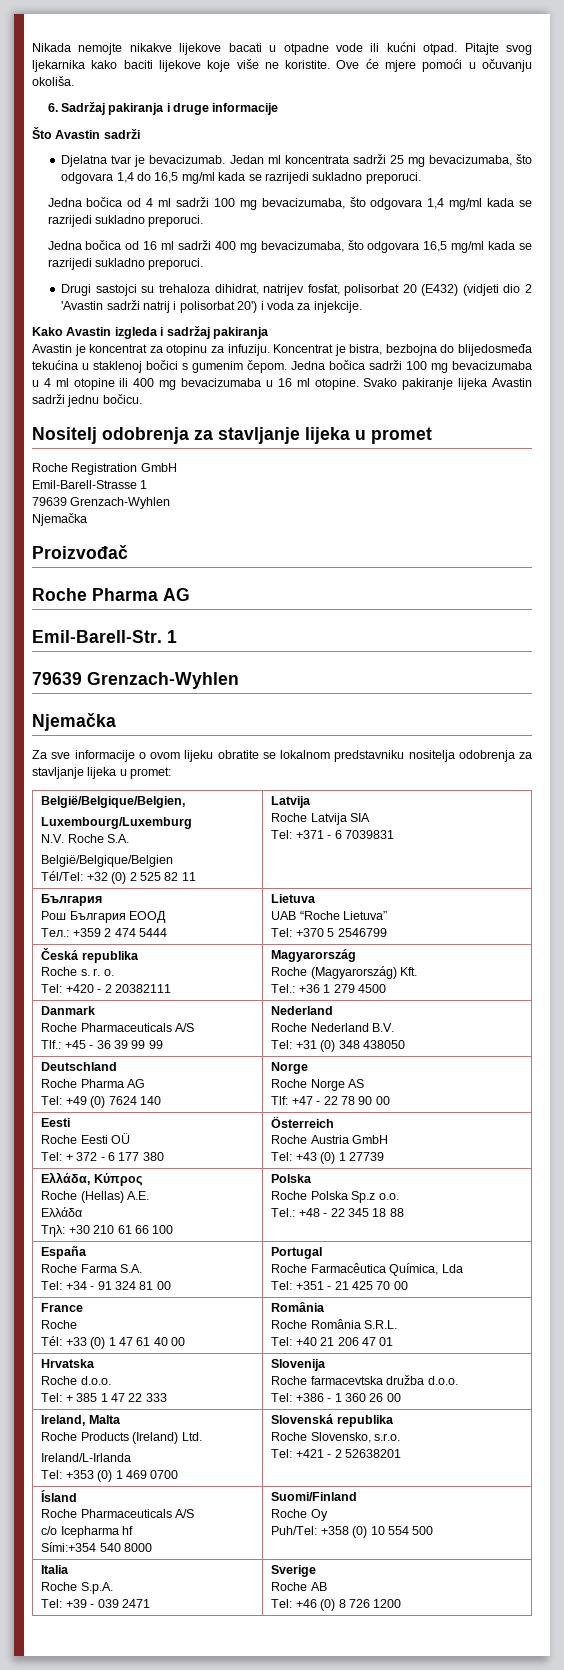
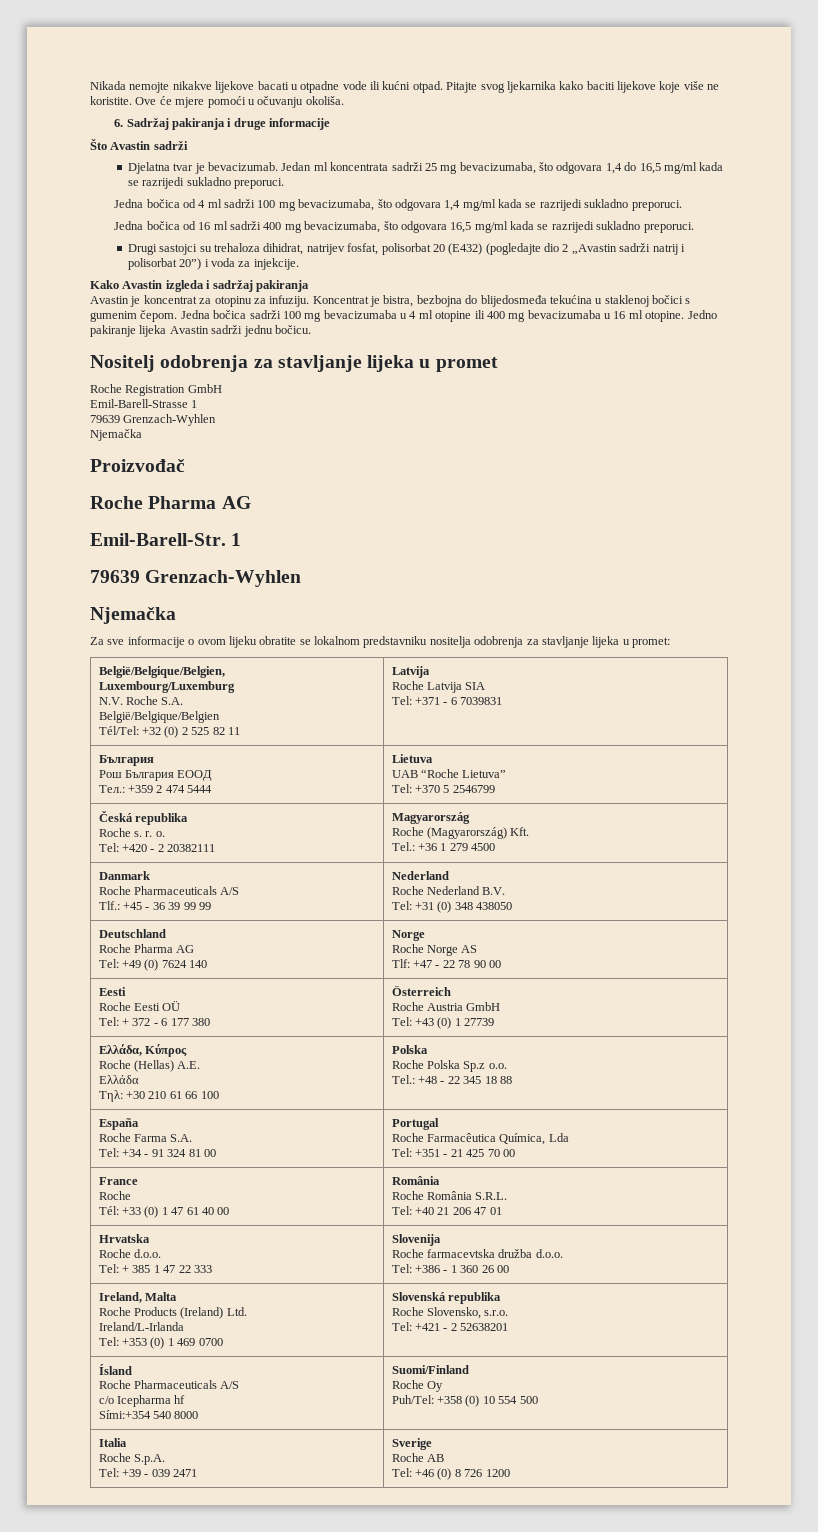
- Drugi sastojci su trehaloza dihidrat, natrijev fosfat, polisorbat 20 (E432) (vidjeti dio 2 'Avastin sadrži natrij i polisorbat 20') i voda za injekcije.
+ Drugi sastojci su trehaloza dihidrat, natrijev fosfat, polisorbat 20 (E432) (pogledajte dio 2 „Avastin sadrži natrij i polisorbat 20”) i voda za injekcije.
- Svako pakiranje lijeka Avastin sadrži jednu bočicu.
+ Jedno pakiranje lijeka Avastin sadrži jednu bočicu.

